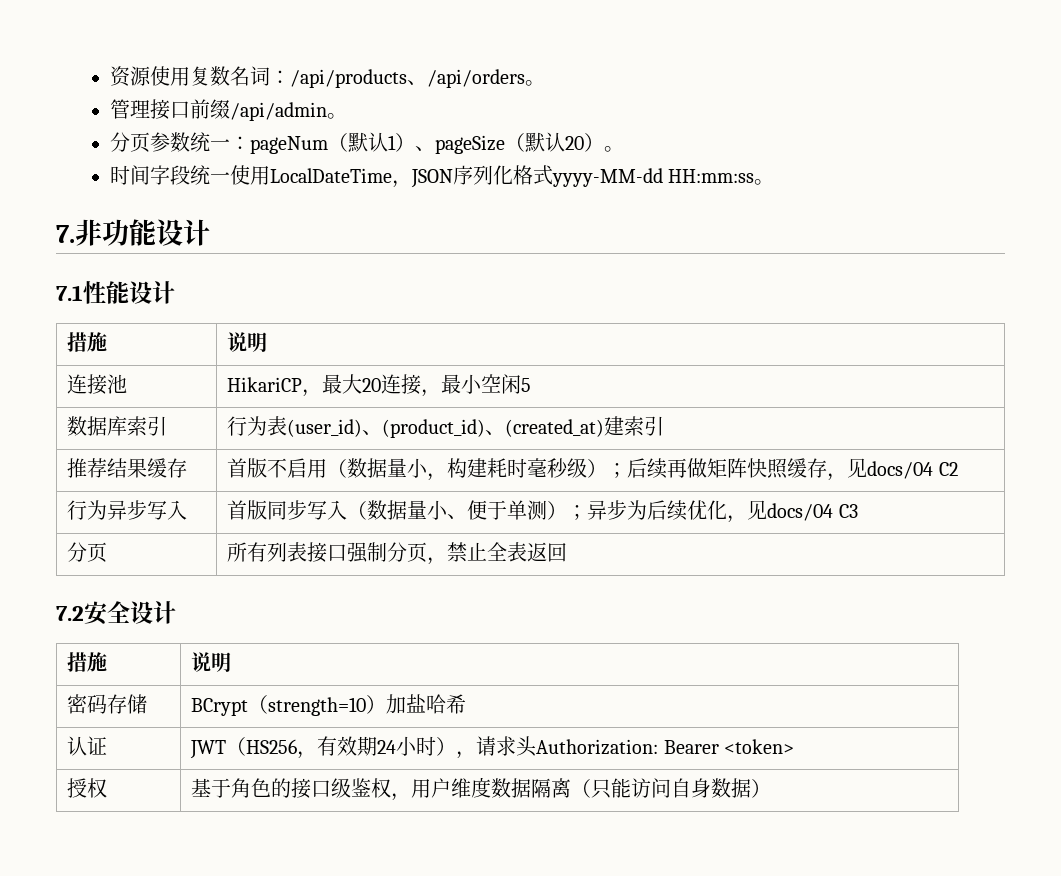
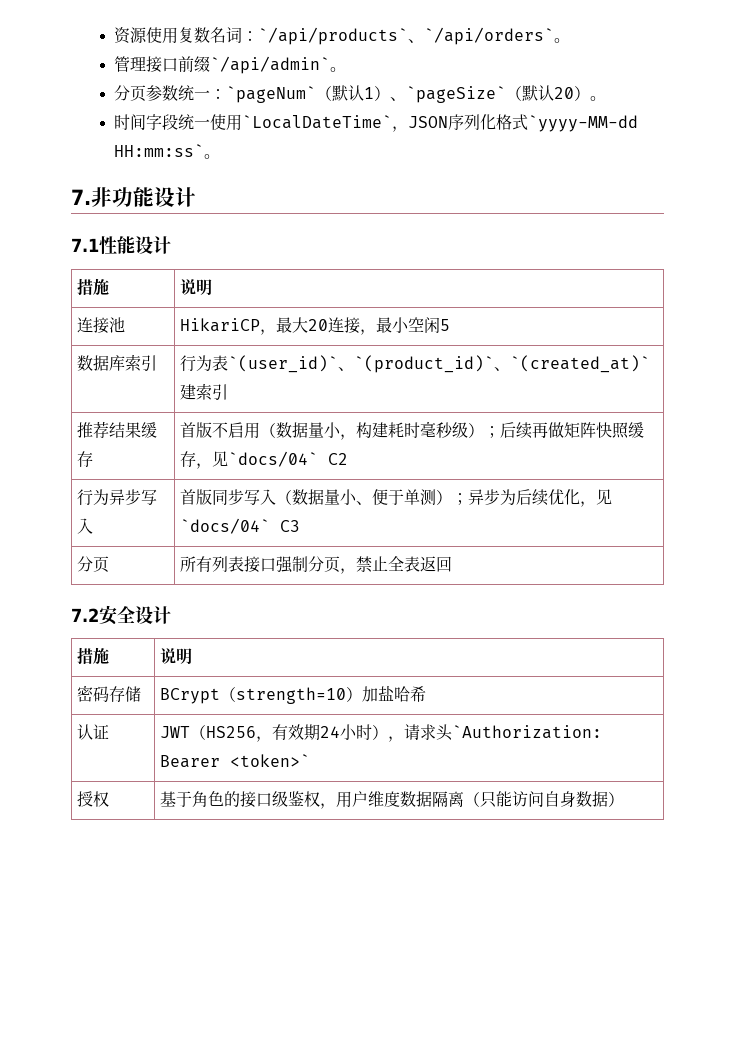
- 资源使用复数名词：/api/products、/api/orders。
+ 资源使用复数名词：`/api/products`、`/api/orders`。
- 管理接口前缀/api/admin。
+ 管理接口前缀`/api/admin`。
- 分页参数统一：pageNum（默认1）、pageSize（默认20）。
+ 分页参数统一：`pageNum`（默认1）、`pageSize`（默认20）。
- 时间字段统一使用LocalDateTime，JSON序列化格式yyyy-MM-dd HH:mm:ss。
+ 时间字段统一使用`LocalDateTime`，JSON序列化格式`yyyy-MM-dd HH:mm:ss`。
- 数据库索引 | 行为表(user_id)、(product_id)、(created_at)建索引
+ 数据库索引 | 行为表`(user_id)`、`(product_id)`、`(created_at)`建索引
- 推荐结果缓存 | 首版不启用（数据量小，构建耗时毫秒级）；后续再做矩阵快照缓存，见docs/04 C2
+ 推荐结果缓存 | 首版不启用（数据量小，构建耗时毫秒级）；后续再做矩阵快照缓存，见`docs/04` C2
- 行为异步写入 | 首版同步写入（数据量小、便于单测）；异步为后续优化，见docs/04 C3
+ 行为异步写入 | 首版同步写入（数据量小、便于单测）；异步为后续优化，见`docs/04` C3
- 认证 | JWT（HS256，有效期24小时），请求头Authorization: Bearer <token>
+ 认证 | JWT（HS256，有效期24小时），请求头`Authorization: Bearer <token>`

